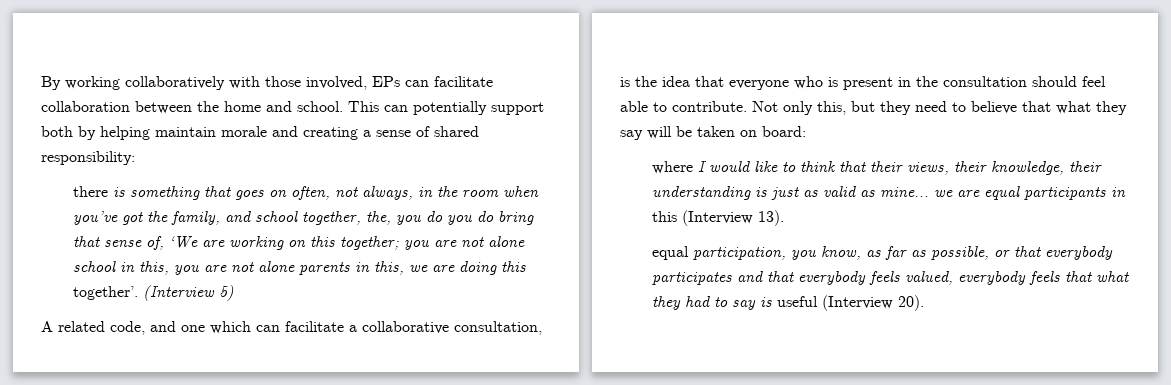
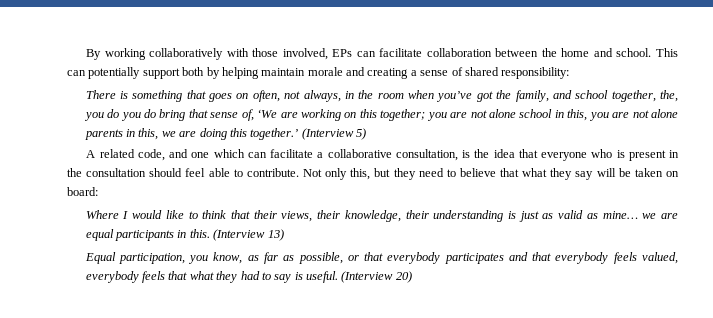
- there is something that goes on often, not always, in the room when you’ve got the family, and school together, the, you do you do bring that sense of, ‘We are working on this together; you are not alone school in this, you are not alone parents in this, we are doing this together’.
+ There is something that goes on often, not always, in the room when you’ve got the family, and school together, the, you do you do bring that sense of, ‘We are working on this together; you are not alone school in this, you are not alone parents in this, we are doing this together.’
- where I would like to think that their views, their knowledge, their understanding is just as valid as mine… we are equal participants in this (Interview 13).
- equal participation, you know, as far as possible, or that everybody participates and that everybody feels valued, everybody feels that what they had to say is useful (Interview 20).
+ Where I would like to think that their views, their knowledge, their understanding is just as valid as mine… we are equal participants in this. (Interview 13)
+ Equal participation, you know, as far as possible, or that everybody participates and that everybody feels valued, everybody feels that what they had to say is useful. (Interview 20)

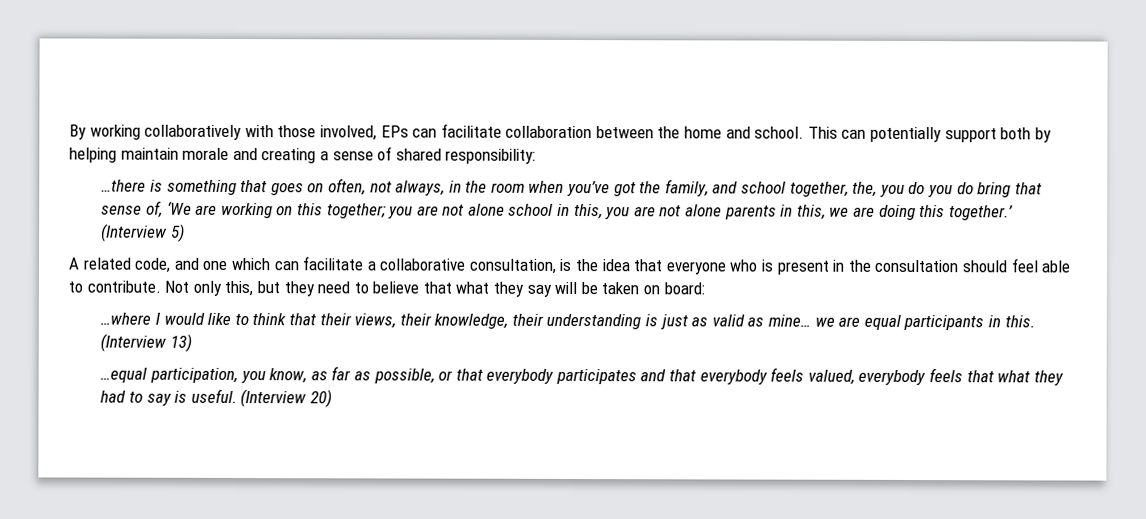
- There is something that goes on often, not always, in the room when you’ve got the family, and school together, the, you do you do bring that sense of, ‘We are working on this together; you are not alone school in this, you are not alone parents in this, we are doing this together.’
+ …there is something that goes on often, not always, in the room when you’ve got the family, and school together, the, you do you do bring that sense of, ‘We are working on this together; you are not alone school in this, you are not alone parents in this, we are doing this together.’
- Where I would like to think that their views, their knowledge, their understanding is just as valid as mine… we are equal participants in this.
+ …where I would like to think that their views, their knowledge, their understanding is just as valid as mine… we are equal participants in this.
- Equal participation, you know, as far as possible, or that everybody participates and that everybody feels valued, everybody feels that what they had to say is useful.
+ …equal participation, you know, as far as possible, or that everybody participates and that everybody feels valued, everybody feels that what they had to say is useful.

